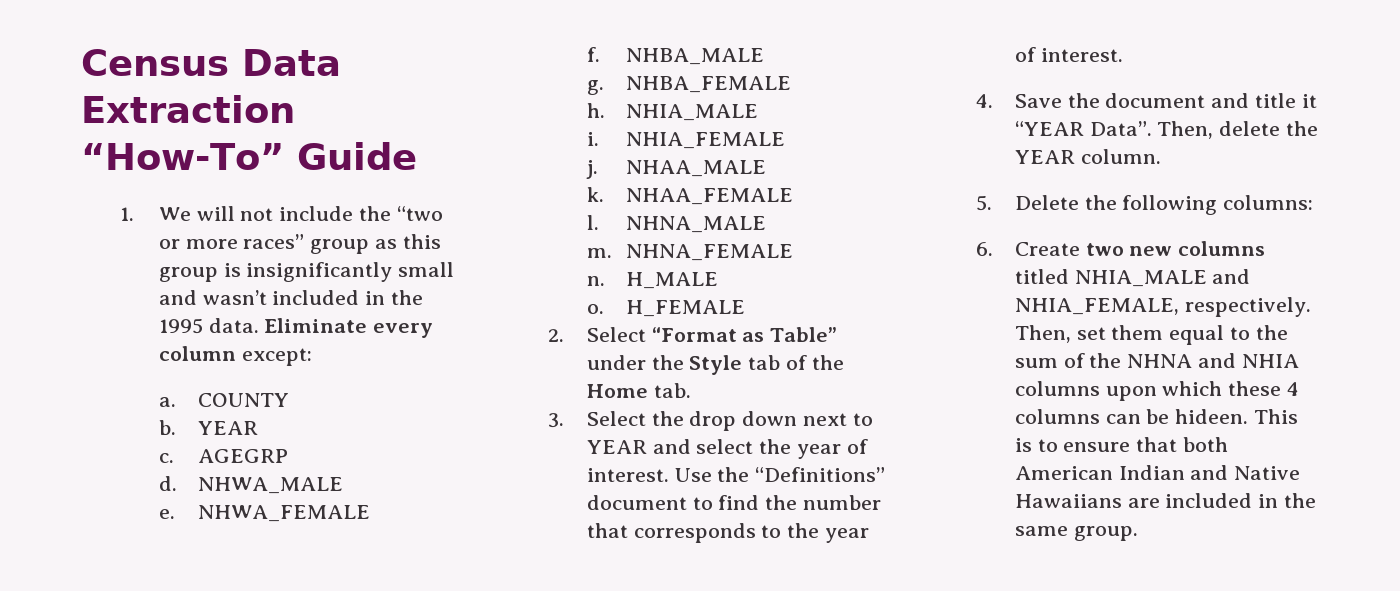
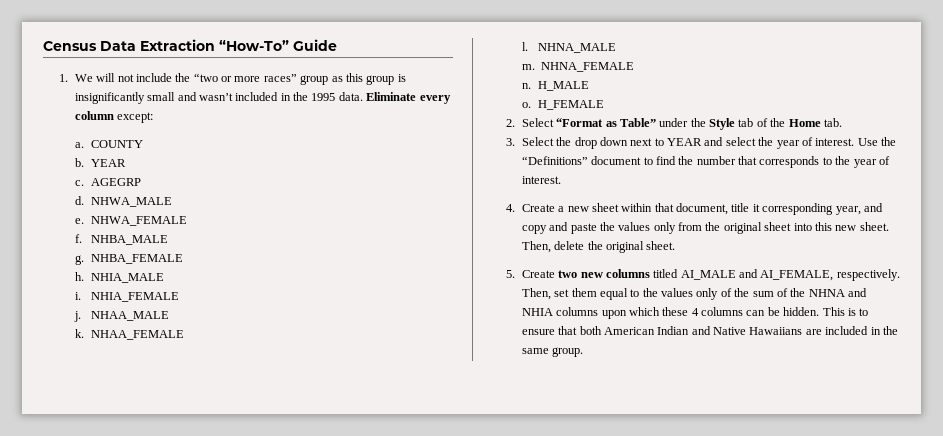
- 4. Save the document and title it “YEAR Data”. Then, delete the YEAR column.
- 5. Delete the following columns:
- 6. Create two new columns titled NHIA_MALE and NHIA_FEMALE, respectively.
+ 4. Create a new sheet within that document, title it corresponding year, and copy and paste the values only from the original sheet into this new sheet. Then, delete the original sheet.
+ 5. Create two new columns titled AI_MALE and AI_FEMALE, respectively.
- Then, set them equal to the sum of the NHNA and NHIA columns upon which these 4 columns can be hideen.
+ Then, set them equal to the values only of the sum of the NHNA and NHIA columns upon which these 4 columns can be hidden.

